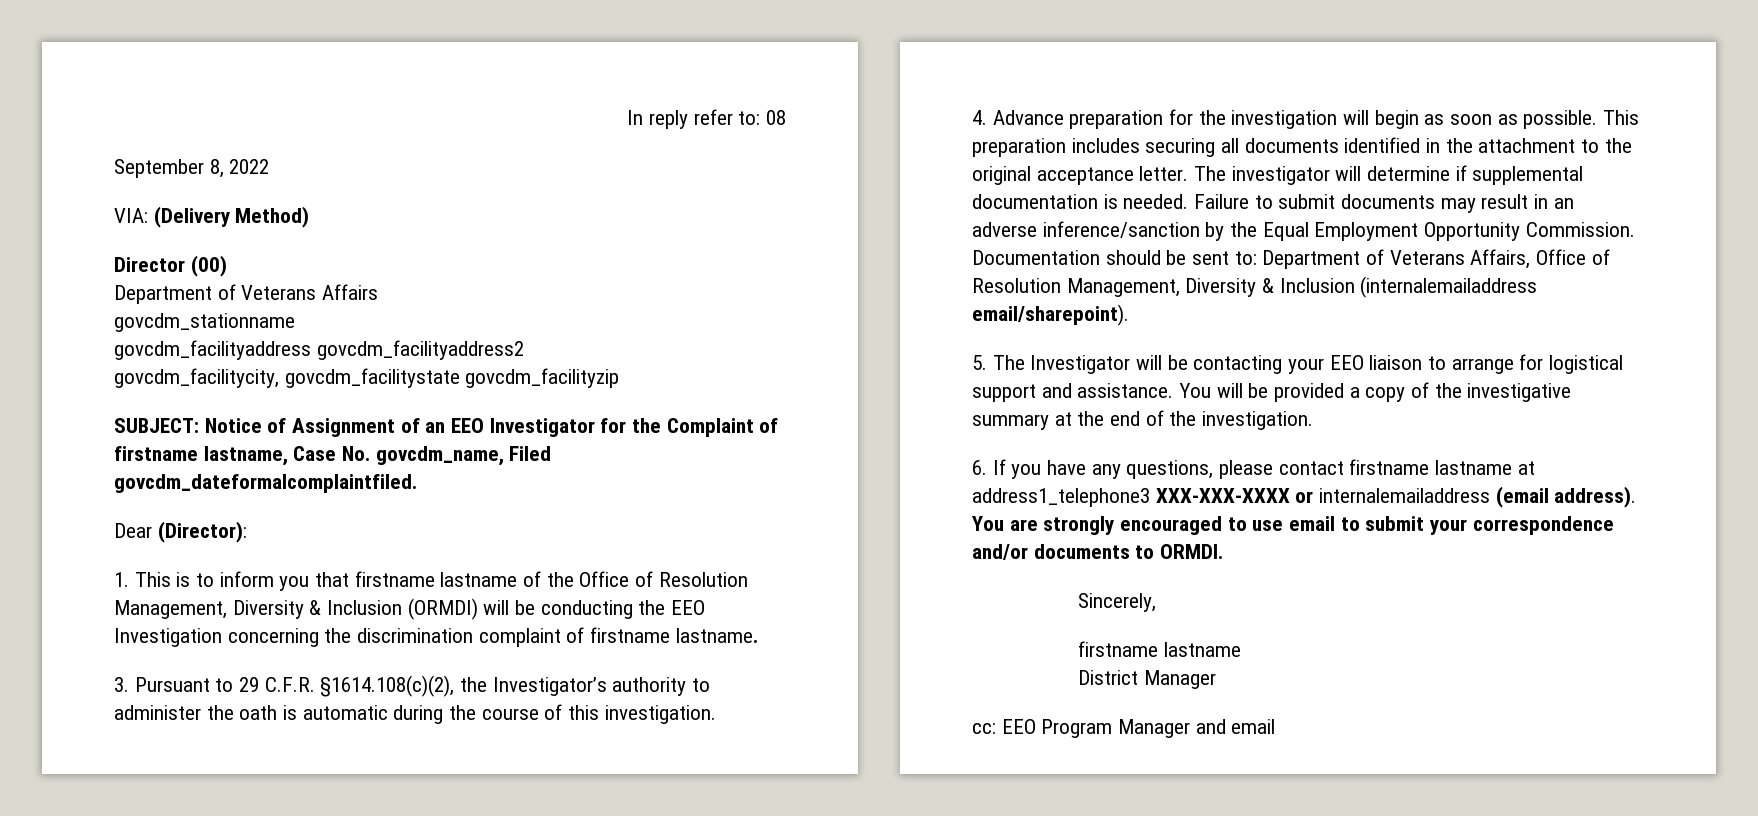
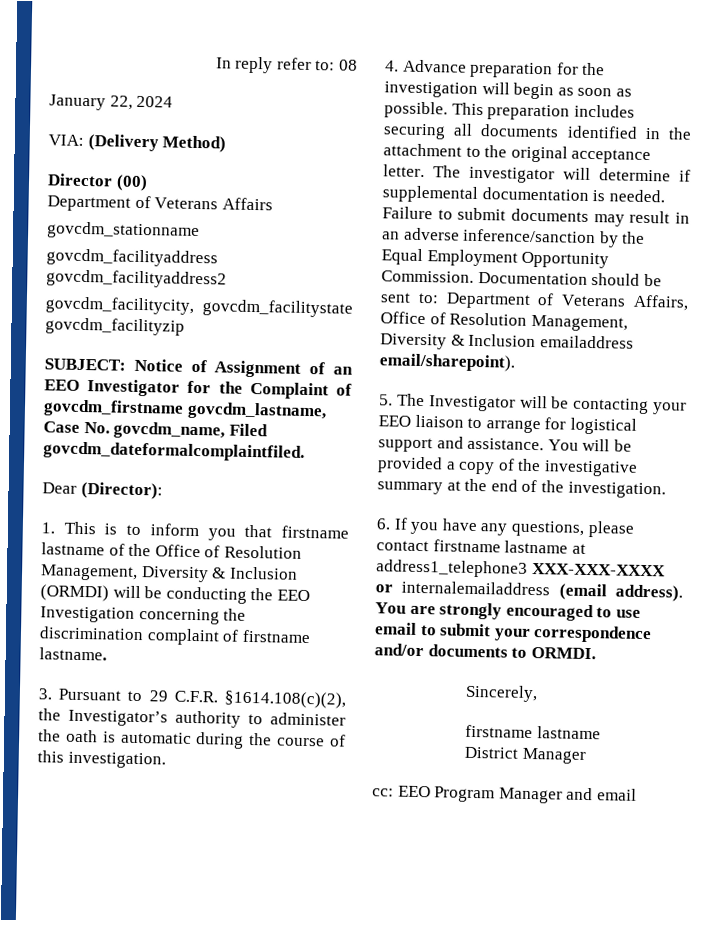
- September 8, 2022
+ January 22, 2024
- SUBJECT: Notice of Assignment of an EEO Investigator for the Complaint of firstname lastname, Case No. govcdm_name, Filed govcdm_dateformalcomplaintfiled.
+ SUBJECT: Notice of Assignment of an EEO Investigator for the Complaint of govcdm_firstname govcdm_lastname, Case No. govcdm_name, Filed govcdm_dateformalcomplaintfiled.
- Documentation should be sent to: Department of Veterans Affairs, Office of Resolution Management, Diversity & Inclusion (internalemailaddress email/sharepoint).
+ Documentation should be sent to: Department of Veterans Affairs, Office of Resolution Management, Diversity & Inclusion emailaddress email/sharepoint).

